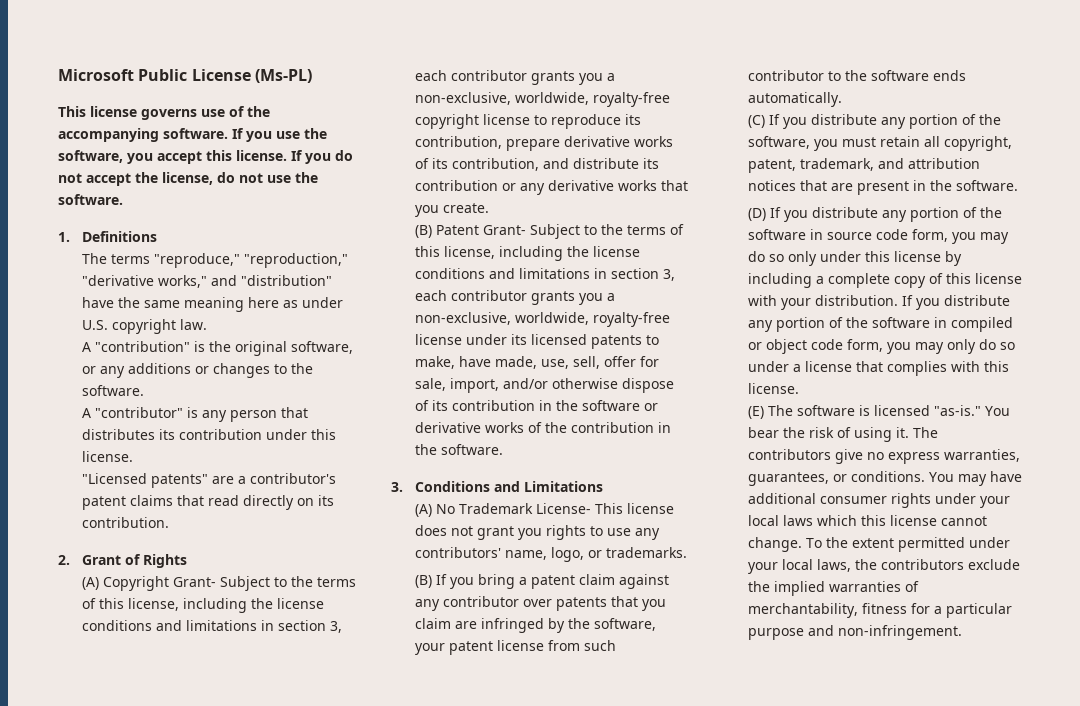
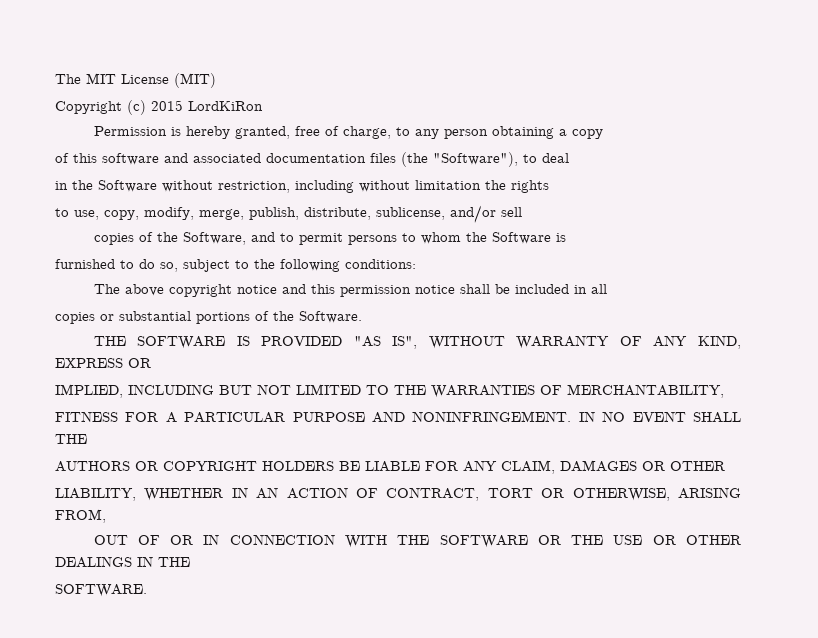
- Microsoft Public License (Ms-PL)
- This license governs use of the accompanying software. If you use the software, you accept this license. If you do not accept the license, do not use the software.
- 1. Definitions
- The terms "reproduce," "reproduction," "derivative works," and "distribution" have the same meaning here as under U.S. copyright law.
- A "contribution" is the original software, or any additions or changes to the software.
- A "contributor" is any person that distributes its contribution under this license.
- "Licensed patents" are a contributor's patent claims that read directly on its contribution.
- 2. Grant of Rights
- (A) Copyright Grant- Subject to the terms of this license, including the license conditions and limitations in section 3, each contributor grants you a non-exclusive, worldwide, royalty-free copyright license to reproduce its contribution, prepare derivative works of its contribution, and distribute its contribution or any derivative works that you create.
- (B) Patent Grant- Subject to the terms of this license, including the license conditions and limitations in section 3, each contributor grants you a non-exclusive, worldwide, royalty-free license under its licensed patents to make, have made, use, sell, offer for sale, import, and/or otherwise dispose of its contribution in the software or derivative works of the contribution in the software.
- 3. Conditions and Limitations
- (A) No Trademark License- This license does not grant you rights to use any contributors' name, logo, or trademarks.
- (B) If you bring a patent claim against any contributor over patents that you claim are infringed by the software, your patent license from such contributor to the software ends automatically.
- (C) If you distribute any portion of the software, you must retain all copyright, patent, trademark, and attribution notices that are present in the software.
- (D) If you distribute any portion of the software in source code form, you may do so only under this license by including a complete copy of this license with your distribution. If you distribute any portion of the software in compiled or object code form, you may only do so under a license that complies with this license.
- (E) The software is licensed "as-is." You bear the risk of using it. The contributors give no express warranties, guarantees, or conditions. You may have additional consumer rights under your local laws which this license cannot change. To the extent permitted under your local laws, the contributors exclude the implied warranties of merchantability, fitness for a particular purpose and non-infringement.
+ The MIT License (MIT)
+ Copyright (c) 2015 LordKiRon
+ Permission is hereby granted, free of charge, to any person obtaining a copy
+ of this software and associated documentation files (the "Software"), to deal
+ in the Software without restriction, including without limitation the rights
+ to use, copy, modify, merge, publish, distribute, sublicense, and/or sell
+ copies of the Software, and to permit persons to whom the Software is
+ furnished to do so, subject to the following conditions:
+ The above copyright notice and this permission notice shall be included in all
+ copies or substantial portions of the Software.
+ THE SOFTWARE IS PROVIDED "AS IS", WITHOUT WARRANTY OF ANY KIND, EXPRESS OR
+ IMPLIED, INCLUDING BUT NOT LIMITED TO THE WARRANTIES OF MERCHANTABILITY,
+ FITNESS FOR A PARTICULAR PURPOSE AND NONINFRINGEMENT. IN NO EVENT SHALL THE
+ AUTHORS OR COPYRIGHT HOLDERS BE LIABLE FOR ANY CLAIM, DAMAGES OR OTHER
+ LIABILITY, WHETHER IN AN ACTION OF CONTRACT, TORT OR OTHERWISE, ARISING FROM,
+ OUT OF OR IN CONNECTION WITH THE SOFTWARE OR THE USE OR OTHER DEALINGS IN THE
+ SOFTWARE.

